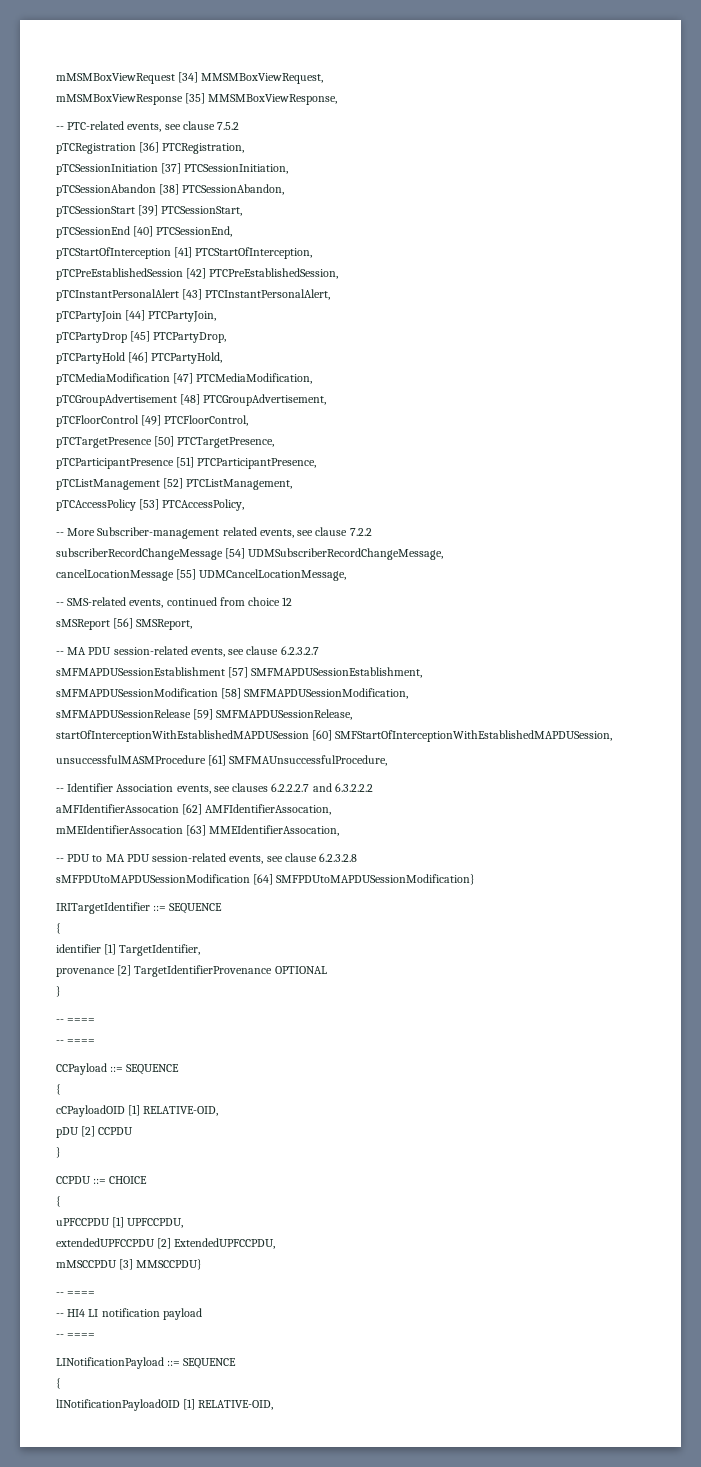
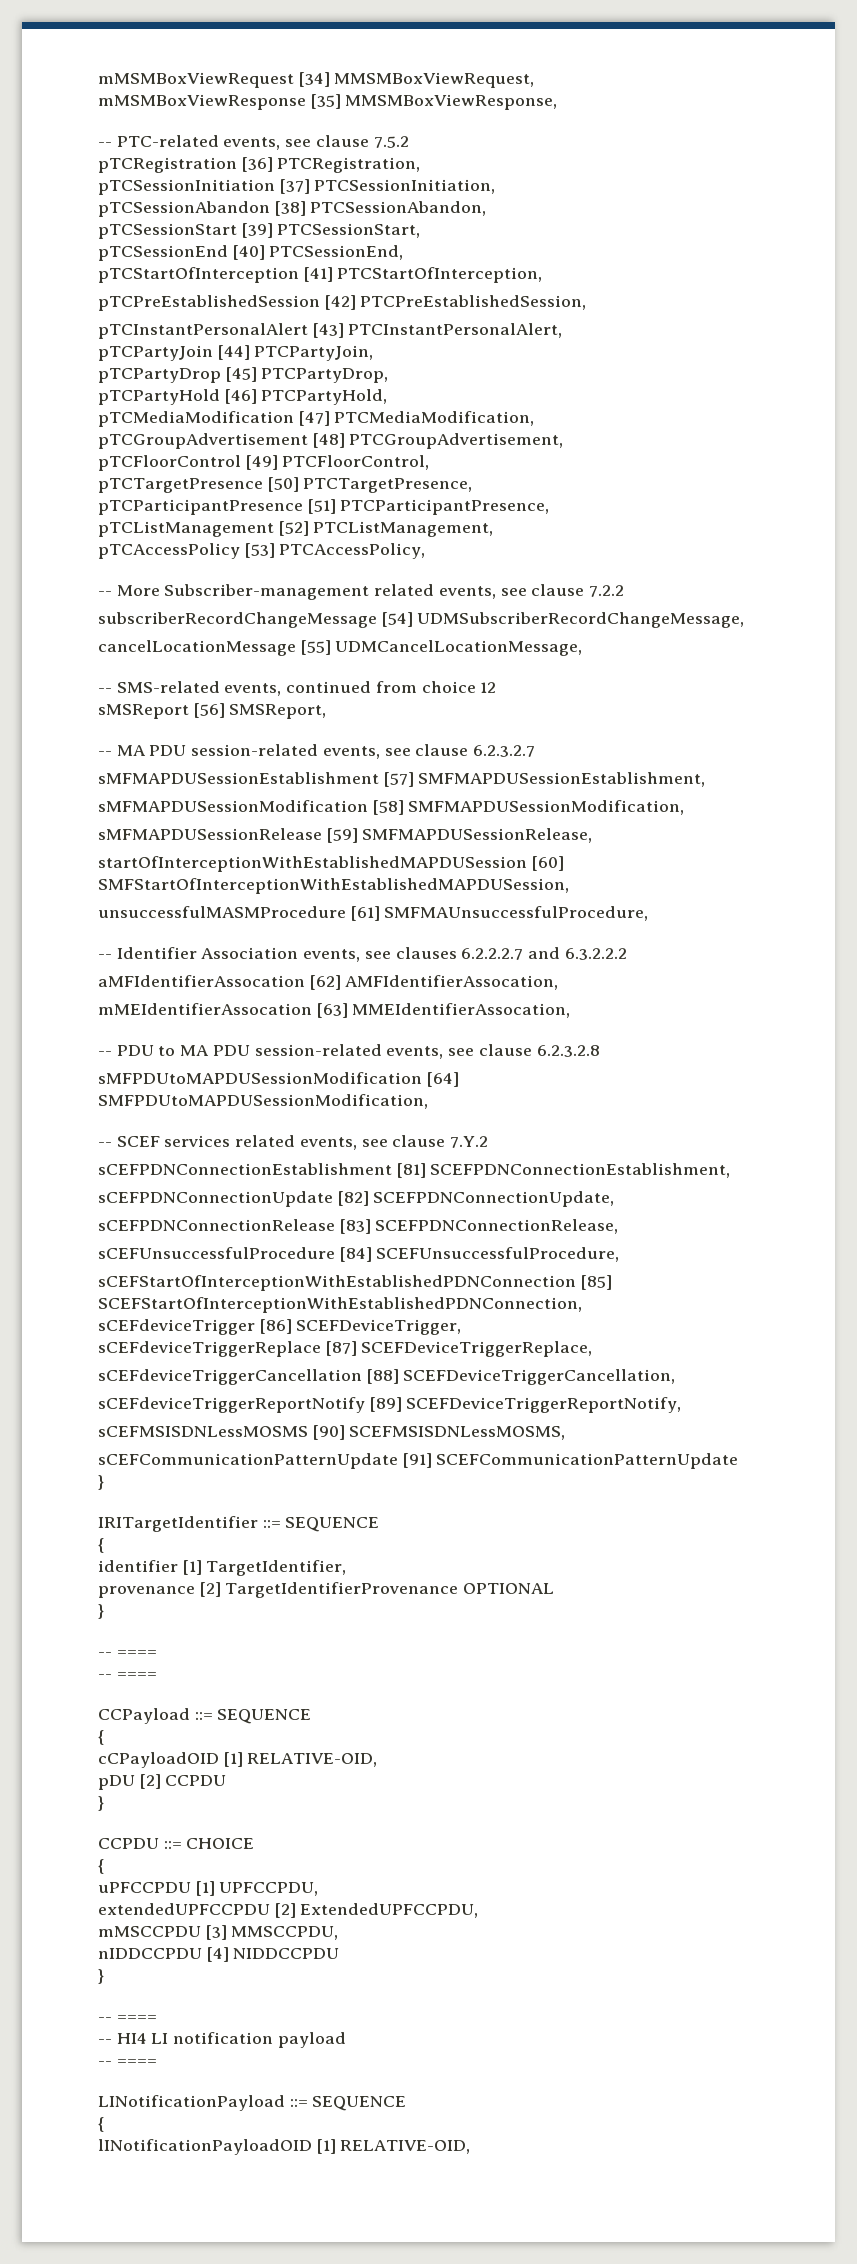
- sMFPDUtoMAPDUSessionModification [64] SMFPDUtoMAPDUSessionModification}
+ sMFPDUtoMAPDUSessionModification [64] SMFPDUtoMAPDUSessionModification,
+ -- SCEF services related events, see clause 7.Y.2
+ sCEFPDNConnectionEstablishment [81] SCEFPDNConnectionEstablishment,
+ sCEFPDNConnectionUpdate [82] SCEFPDNConnectionUpdate,
+ sCEFPDNConnectionRelease [83] SCEFPDNConnectionRelease,
+ sCEFUnsuccessfulProcedure [84] SCEFUnsuccessfulProcedure,
+ sCEFStartOfInterceptionWithEstablishedPDNConnection [85] SCEFStartOfInterceptionWithEstablishedPDNConnection,
+ sCEFdeviceTrigger [86] SCEFDeviceTrigger,
+ sCEFdeviceTriggerReplace [87] SCEFDeviceTriggerReplace,
+ sCEFdeviceTriggerCancellation [88] SCEFDeviceTriggerCancellation,
+ sCEFdeviceTriggerReportNotify [89] SCEFDeviceTriggerReportNotify,
+ sCEFMSISDNLessMOSMS [90] SCEFMSISDNLessMOSMS,
+ sCEFCommunicationPatternUpdate [91] SCEFCommunicationPatternUpdate
+ }
- mMSCCPDU [3] MMSCCPDU}
+ mMSCCPDU [3] MMSCCPDU,
+ nIDDCCPDU [4] NIDDCCPDU
+ }

